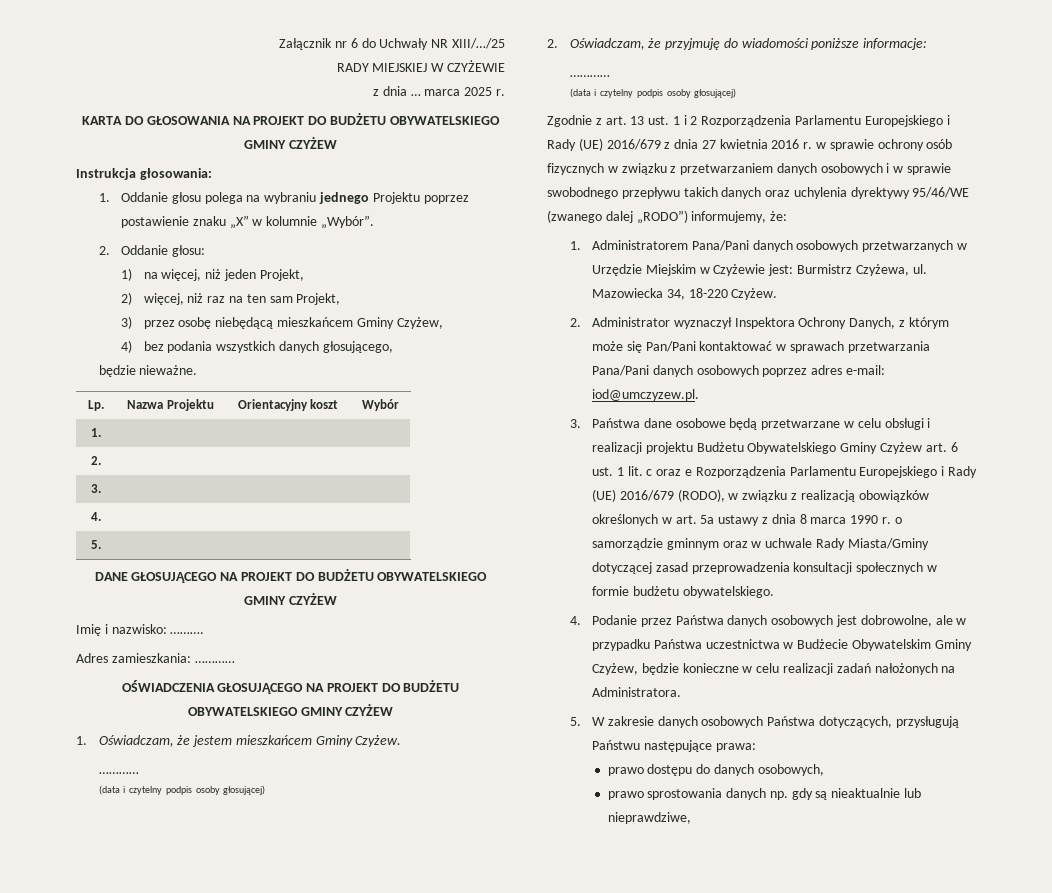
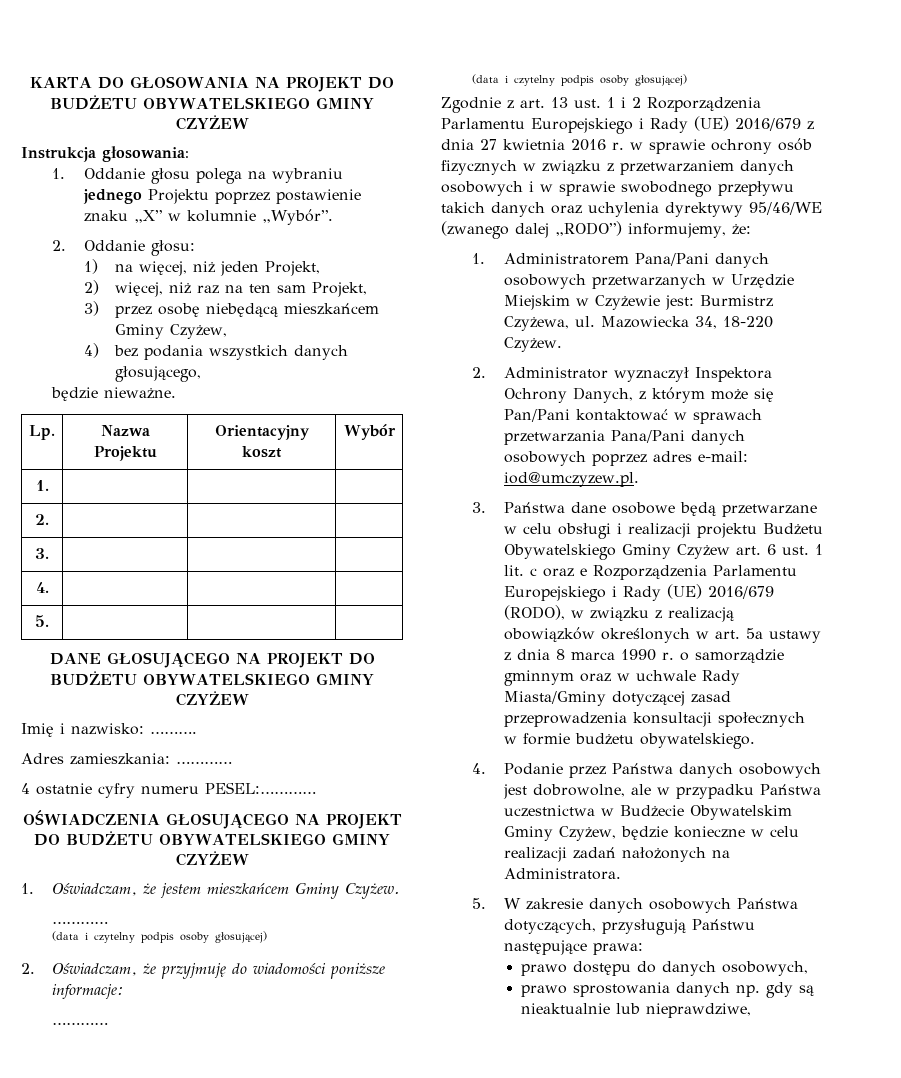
- Załącznik nr 6 do Uchwały NR XIII/…/25
- RADY MIEJSKIEJ W CZYŻEWIE
- z dnia … marca 2025 r.
+ 4 ostatnie cyfry numeru PESEL:…………

